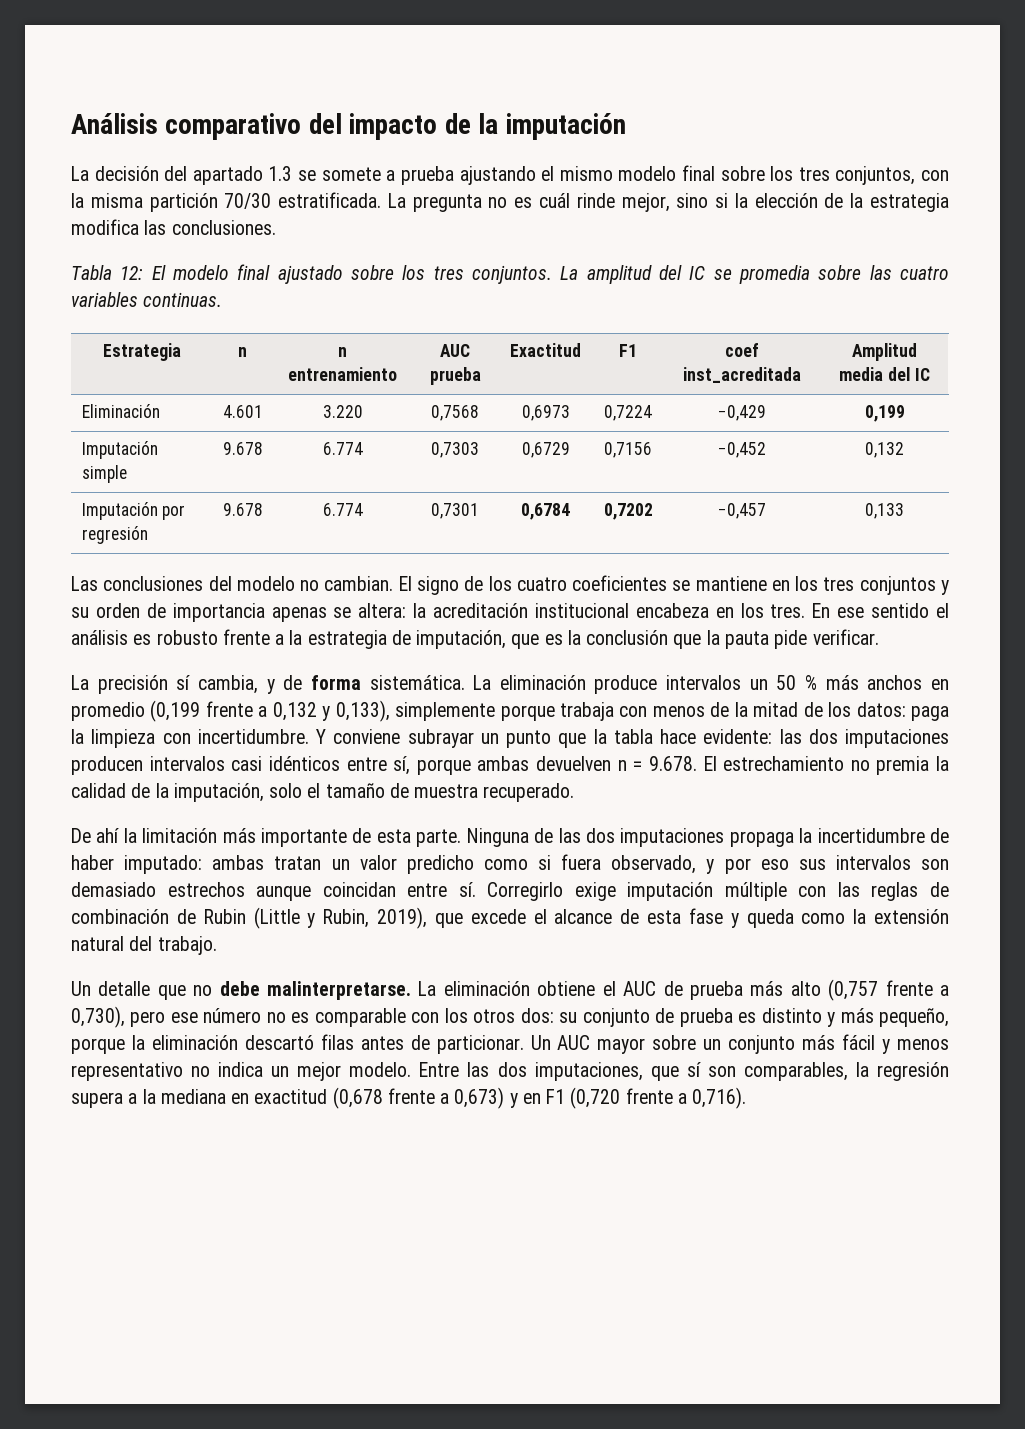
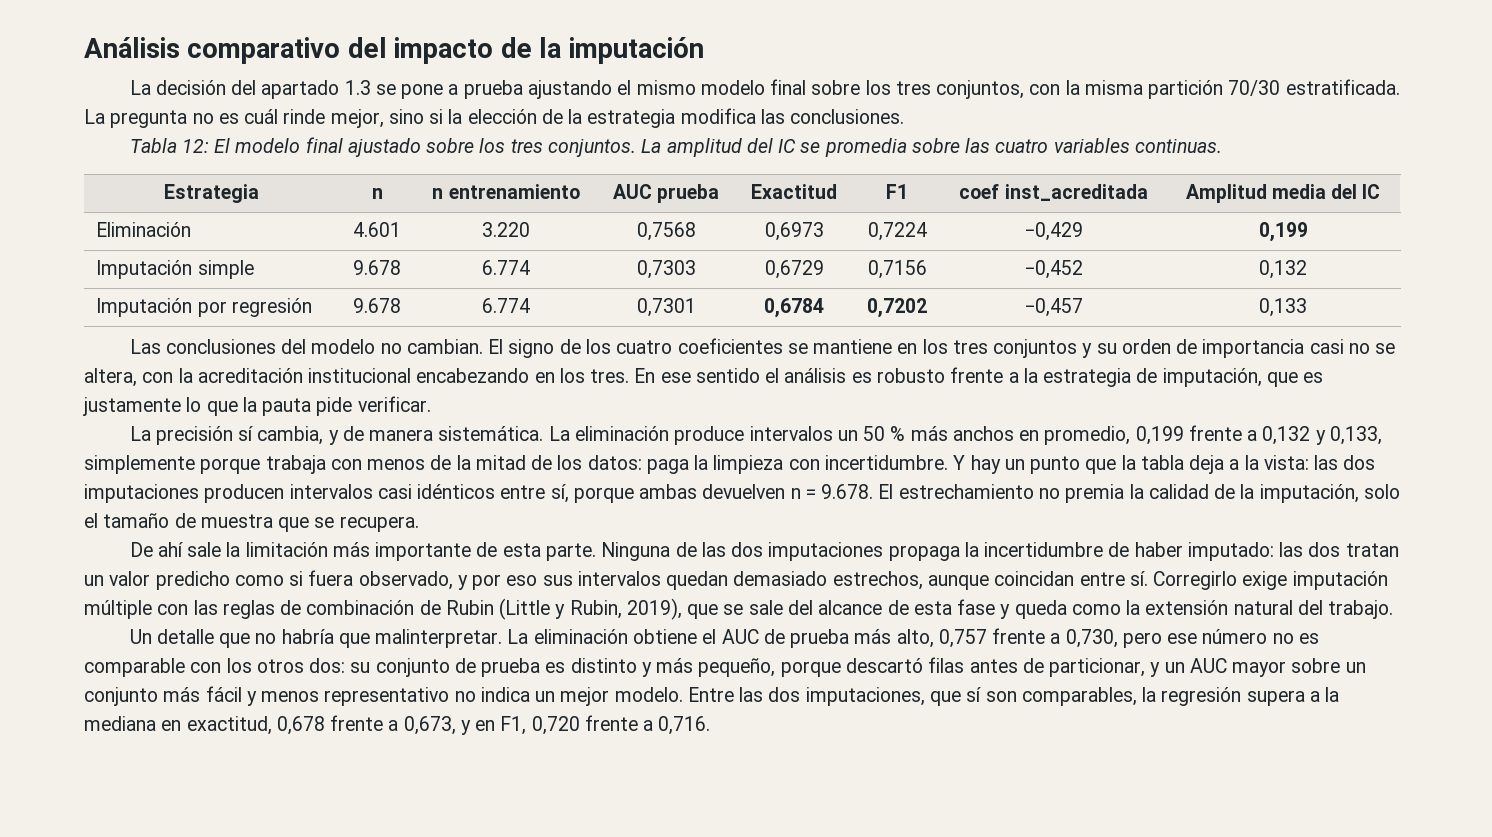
- La decisión del apartado 1.3 se somete a prueba ajustando el mismo modelo final sobre los tres conjuntos, con la misma partición 70/30 estratificada.
+ La decisión del apartado 1.3 se pone a prueba ajustando el mismo modelo final sobre los tres conjuntos, con la misma partición 70/30 estratificada.
- El signo de los cuatro coeficientes se mantiene en los tres conjuntos y su orden de importancia apenas se altera: la acreditación institucional encabeza en los tres.
+ El signo de los cuatro coeficientes se mantiene en los tres conjuntos y su orden de importancia casi no se altera, con la acreditación institucional encabezando en los tres.
- En ese sentido el análisis es robusto frente a la estrategia de imputación, que es la conclusión que la pauta pide verificar.
+ En ese sentido el análisis es robusto frente a la estrategia de imputación, que es justamente lo que la pauta pide verificar.
- La precisión sí cambia, y de forma sistemática.
+ La precisión sí cambia, y de manera sistemática.
- La eliminación produce intervalos un 50 % más anchos en promedio (0,199 frente a 0,132 y 0,133), simplemente porque trabaja con menos de la mitad de los datos: paga la limpieza con incertidumbre.
+ La eliminación produce intervalos un 50 % más anchos en promedio, 0,199 frente a 0,132 y 0,133, simplemente porque trabaja con menos de la mitad de los datos: paga la limpieza con incertidumbre.
- Y conviene subrayar un punto que la tabla hace evidente: las dos imputaciones producen intervalos casi idénticos entre sí, porque ambas devuelven n = 9.678. El estrechamiento no premia la calidad de la imputación, solo el tamaño de muestra recuperado.
+ Y hay un punto que la tabla deja a la vista: las dos imputaciones producen intervalos casi idénticos entre sí, porque ambas devuelven n = 9.678. El estrechamiento no premia la calidad de la imputación, solo el tamaño de muestra que se recupera.
- De ahí la limitación más importante de esta parte.
+ De ahí sale la limitación más importante de esta parte.
- Ninguna de las dos imputaciones propaga la incertidumbre de haber imputado: ambas tratan un valor predicho como si fuera observado, y por eso sus intervalos son demasiado estrechos aunque coincidan entre sí.
+ Ninguna de las dos imputaciones propaga la incertidumbre de haber imputado: las dos tratan un valor predicho como si fuera observado, y por eso sus intervalos quedan demasiado estrechos, aunque coincidan entre sí.
- Corregirlo exige imputación múltiple con las reglas de combinación de Rubin (Little y Rubin, 2019), que excede el alcance de esta fase y queda como la extensión natural del trabajo.
+ Corregirlo exige imputación múltiple con las reglas de combinación de Rubin (Little y Rubin, 2019), que se sale del alcance de esta fase y queda como la extensión natural del trabajo.
- Un detalle que no debe malinterpretarse.
+ Un detalle que no habría que malinterpretar.
- La eliminación obtiene el AUC de prueba más alto (0,757 frente a 0,730), pero ese número no es comparable con los otros dos: su conjunto de prueba es distinto y más pequeño, porque la eliminación descartó filas antes de particionar. Un AUC mayor sobre un conjunto más fácil y menos representativo no indica un mejor modelo.
+ La eliminación obtiene el AUC de prueba más alto, 0,757 frente a 0,730, pero ese número no es comparable con los otros dos: su conjunto de prueba es distinto y más pequeño, porque descartó filas antes de particionar, y un AUC mayor sobre un conjunto más fácil y menos representativo no indica un mejor modelo.
- Entre las dos imputaciones, que sí son comparables, la regresión supera a la mediana en exactitud (0,678 frente a 0,673) y en F1 (0,720 frente a 0,716).
+ Entre las dos imputaciones, que sí son comparables, la regresión supera a la mediana en exactitud, 0,678 frente a 0,673, y en F1, 0,720 frente a 0,716.

